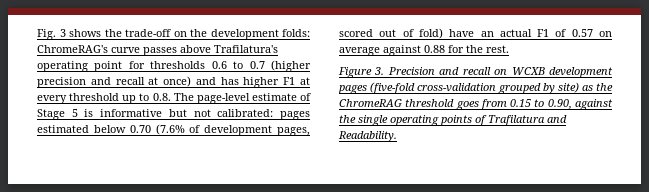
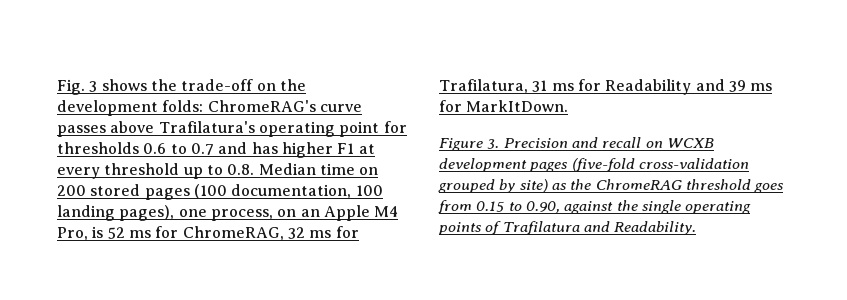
- Fig. 3 shows the trade-off on the development folds: ChromeRAG's curve passes above Trafilatura's operating point for thresholds 0.6 to 0.7 (higher precision and recall at once) and has higher F1 at every threshold up to 0.8. The page-level estimate of Stage 5 is informative but not calibrated: pages estimated below 0.70 (7.6% of development pages, scored out of fold) have an actual F1 of 0.57 on average against 0.88 for the rest.
+ Fig. 3 shows the trade-off on the development folds: ChromeRAG's curve passes above Trafilatura's operating point for thresholds 0.6 to 0.7 and has higher F1 at every threshold up to 0.8. Median time on 200 stored pages (100 documentation, 100 landing pages), one process, on an Apple M4 Pro, is 52 ms for ChromeRAG, 32 ms for Trafilatura, 31 ms for Readability and 39 ms for MarkItDown.

